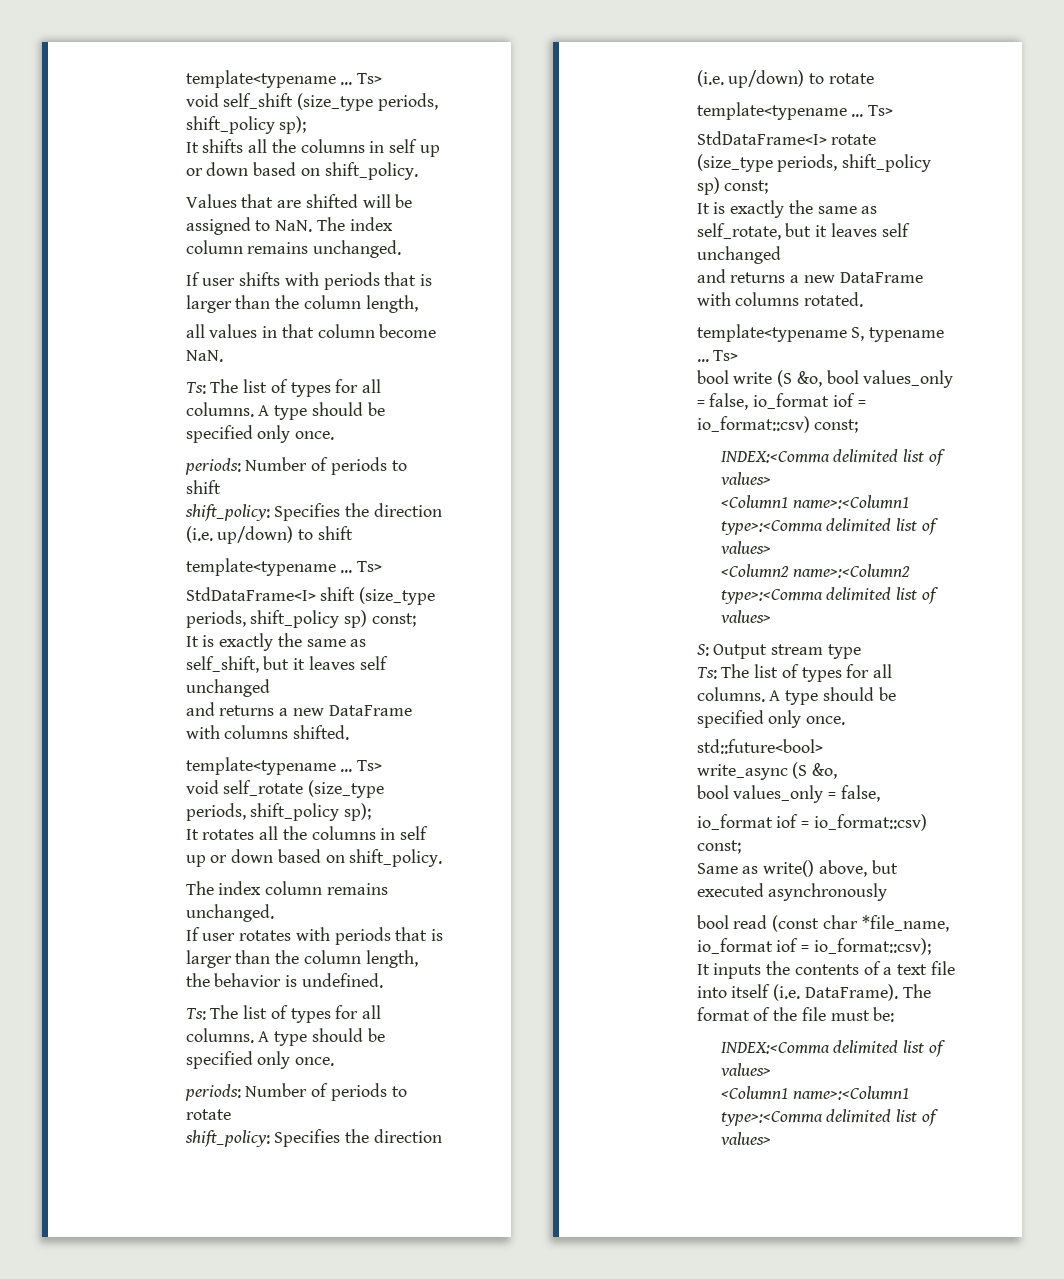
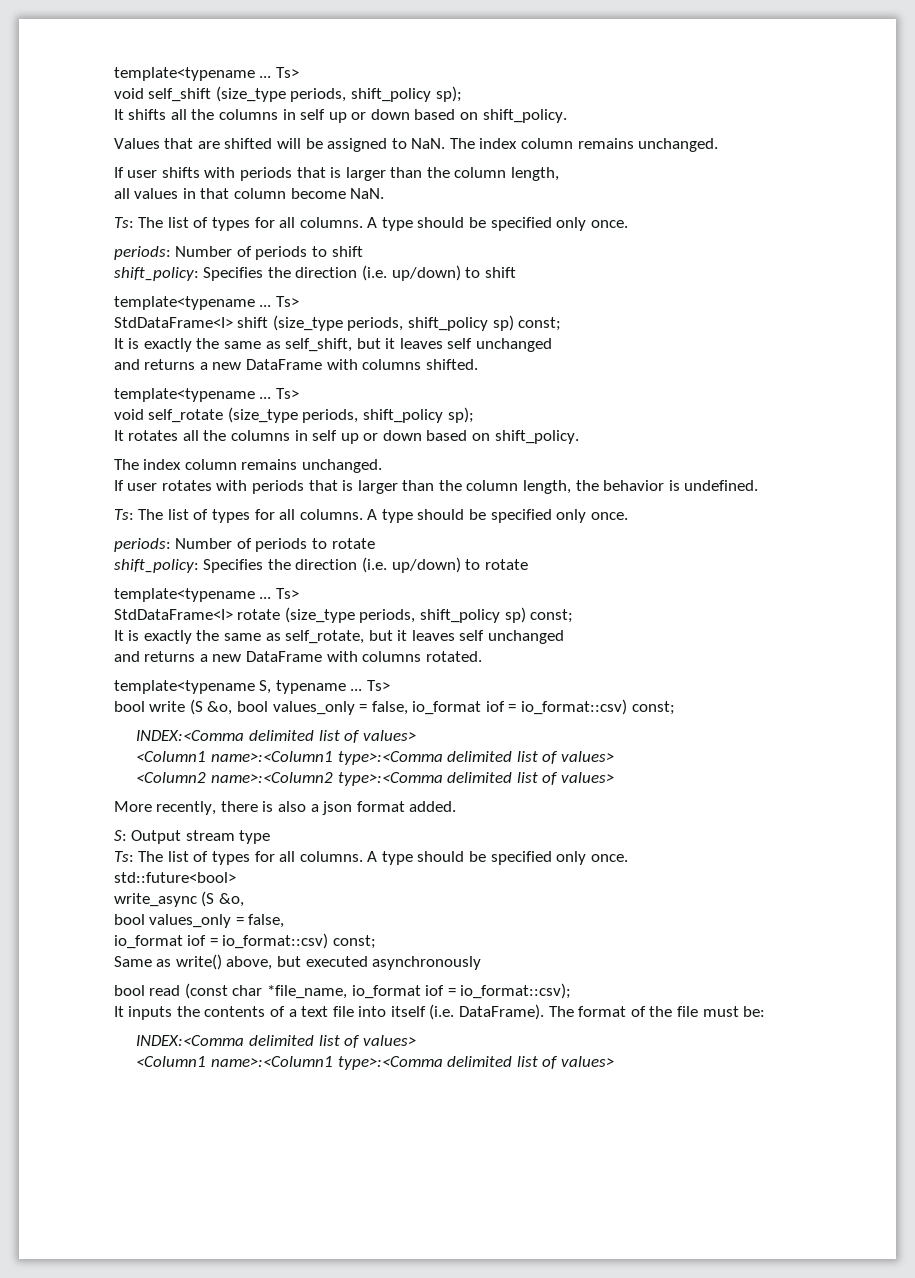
+ More recently, there is also a json format added.

